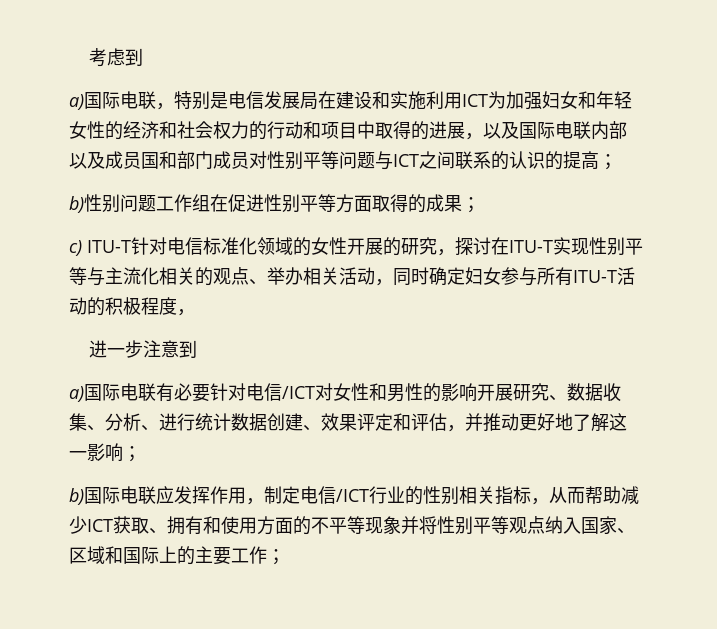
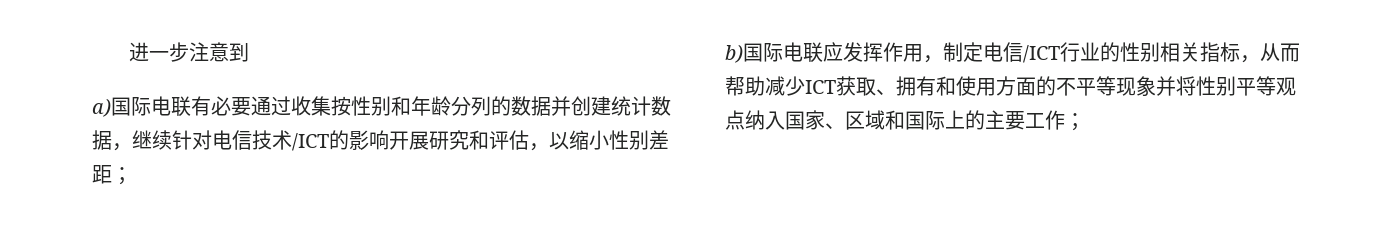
- 考虑到
- a)国际电联，特别是电信发展局在建设和实施利用ICT为加强妇女和年轻女性的经济和社会权力的行动和项目中取得的进展，以及国际电联内部以及成员国和部门成员对性别平等问题与ICT之间联系的认识的提高；
- b)性别问题工作组在促进性别平等方面取得的成果；
- c) ITU-T针对电信标准化领域的女性开展的研究，探讨在ITU-T实现性别平等与主流化相关的观点、举办相关活动，同时确定妇女参与所有ITU-T活动的积极程度，
- a)国际电联有必要针对电信/ICT对女性和男性的影响开展研究、数据收集、分析、进行统计数据创建、效果评定和评估，并推动更好地了解这一影响；
+ a)国际电联有必要通过收集按性别和年龄分列的数据并创建统计数据，继续针对电信技术/ICT的影响开展研究和评估，以缩小性别差距；

